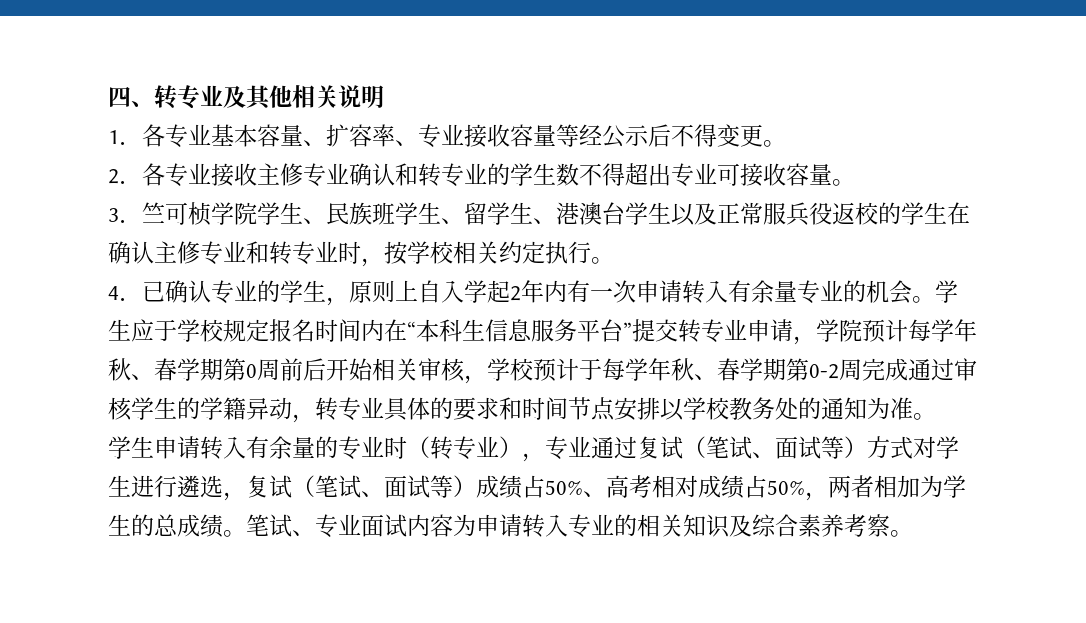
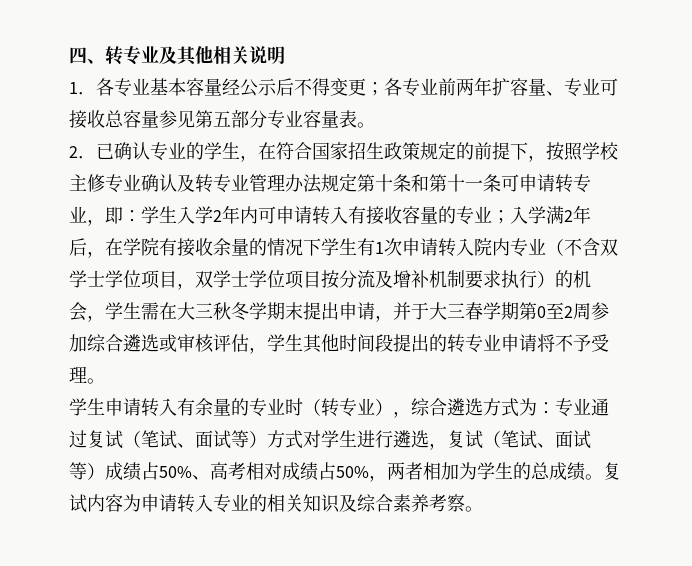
- 1．各专业基本容量、扩容率、专业接收容量等经公示后不得变更。
- 2．各专业接收主修专业确认和转专业的学生数不得超出专业可接收容量。
- 3．竺可桢学院学生、民族班学生、留学生、港澳台学生以及正常服兵役返校的学生在确认主修专业和转专业时，按学校相关约定执行。
- 4．已确认专业的学生，原则上自入学起2年内有一次申请转入有余量专业的机会。学生应于学校规定报名时间内在“本科生信息服务平台”提交转专业申请，学院预计每学年秋、春学期第0周前后开始相关审核，学校预计于每学年秋、春学期第0-2周完成通过审核学生的学籍异动，转专业具体的要求和时间节点安排以学校教务处的通知为准。
+ 1．各专业基本容量经公示后不得变更；各专业前两年扩容量、专业可接收总容量参见第五部分专业容量表。
+ 2．已确认专业的学生，在符合国家招生政策规定的前提下，按照学校主修专业确认及转专业管理办法规定第十条和第十一条可申请转专业，即：学生入学2年内可申请转入有接收容量的专业；入学满2年后，在学院有接收余量的情况下学生有1次申请转入院内专业（不含双学士学位项目，双学士学位项目按分流及增补机制要求执行）的机会，学生需在大三秋冬学期末提出申请，并于大三春学期第0至2周参加综合遴选或审核评估，学生其他时间段提出的转专业申请将不予受理。
- 学生申请转入有余量的专业时（转专业），专业通过复试（笔试、面试等）方式对学生进行遴选，复试（笔试、面试等）成绩占50%、高考相对成绩占50%，两者相加为学生的总成绩。
+ 学生申请转入有余量的专业时（转专业），综合遴选方式为：专业通过复试（笔试、面试等）方式对学生进行遴选，复试（笔试、面试等）成绩占50%、高考相对成绩占50%，两者相加为学生的总成绩。
- 笔试、专业面试内容为申请转入专业的相关知识及综合素养考察。
+ 复试内容为申请转入专业的相关知识及综合素养考察。

